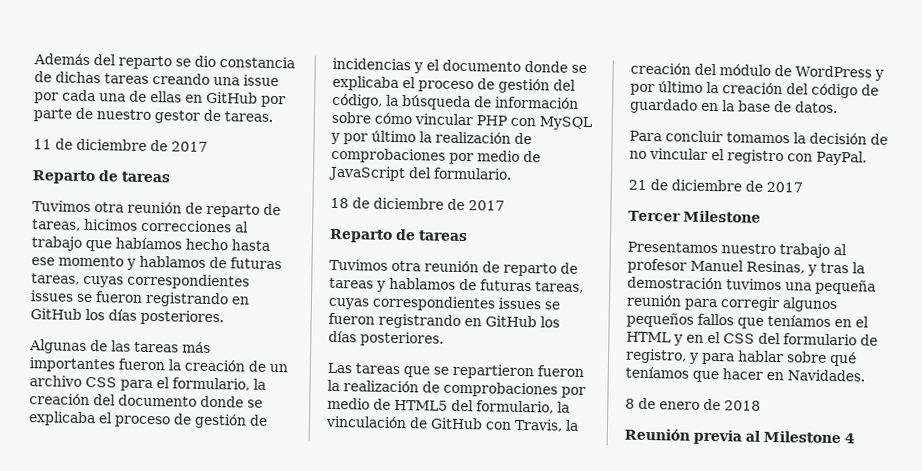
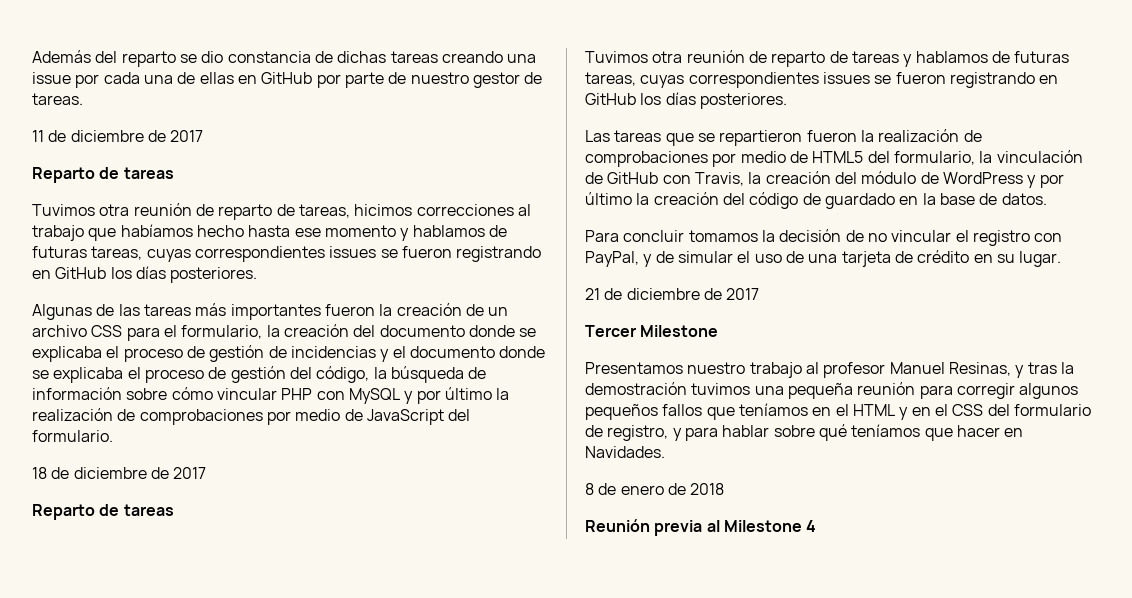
- Para concluir tomamos la decisión de no vincular el registro con PayPal.
+ Para concluir tomamos la decisión de no vincular el registro con PayPal, y de simular el uso de una tarjeta de crédito en su lugar.

